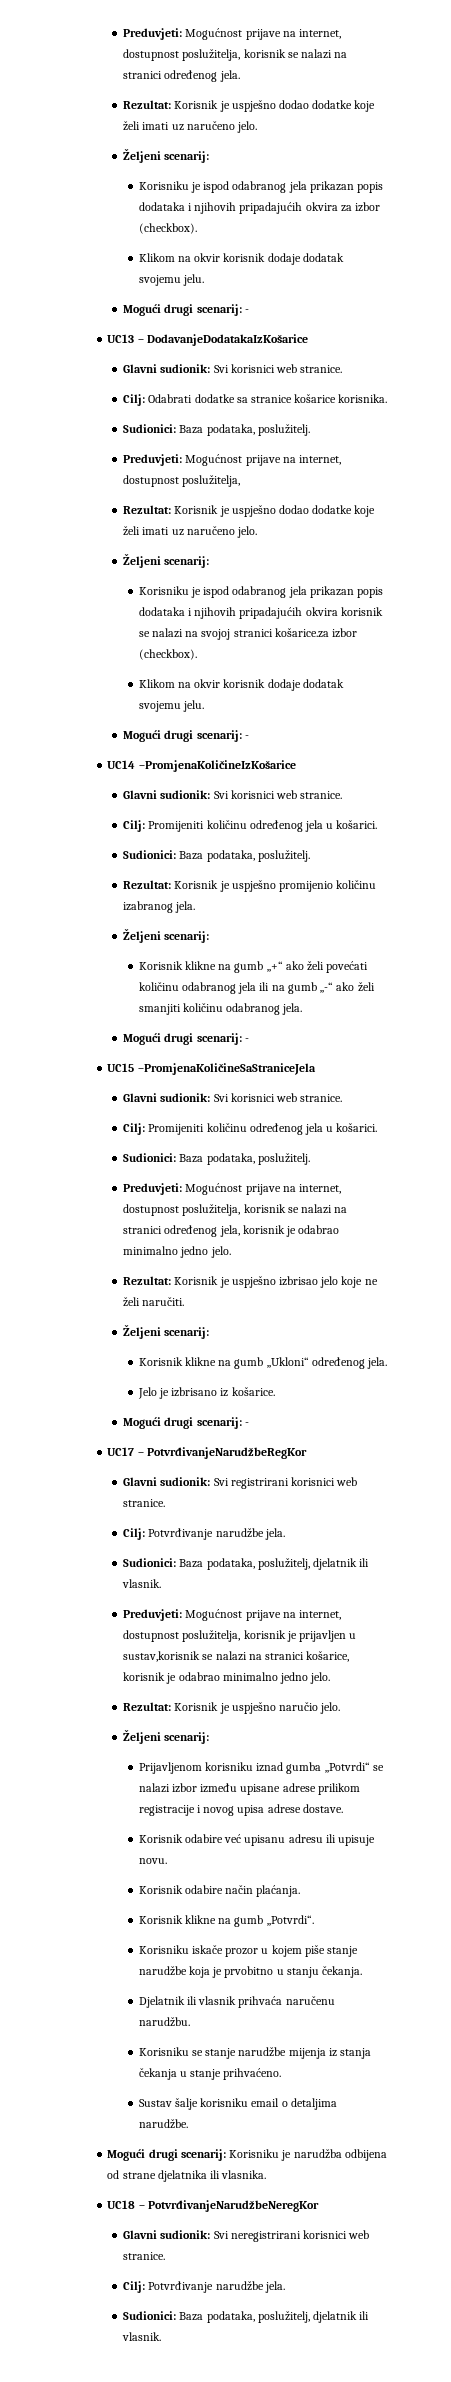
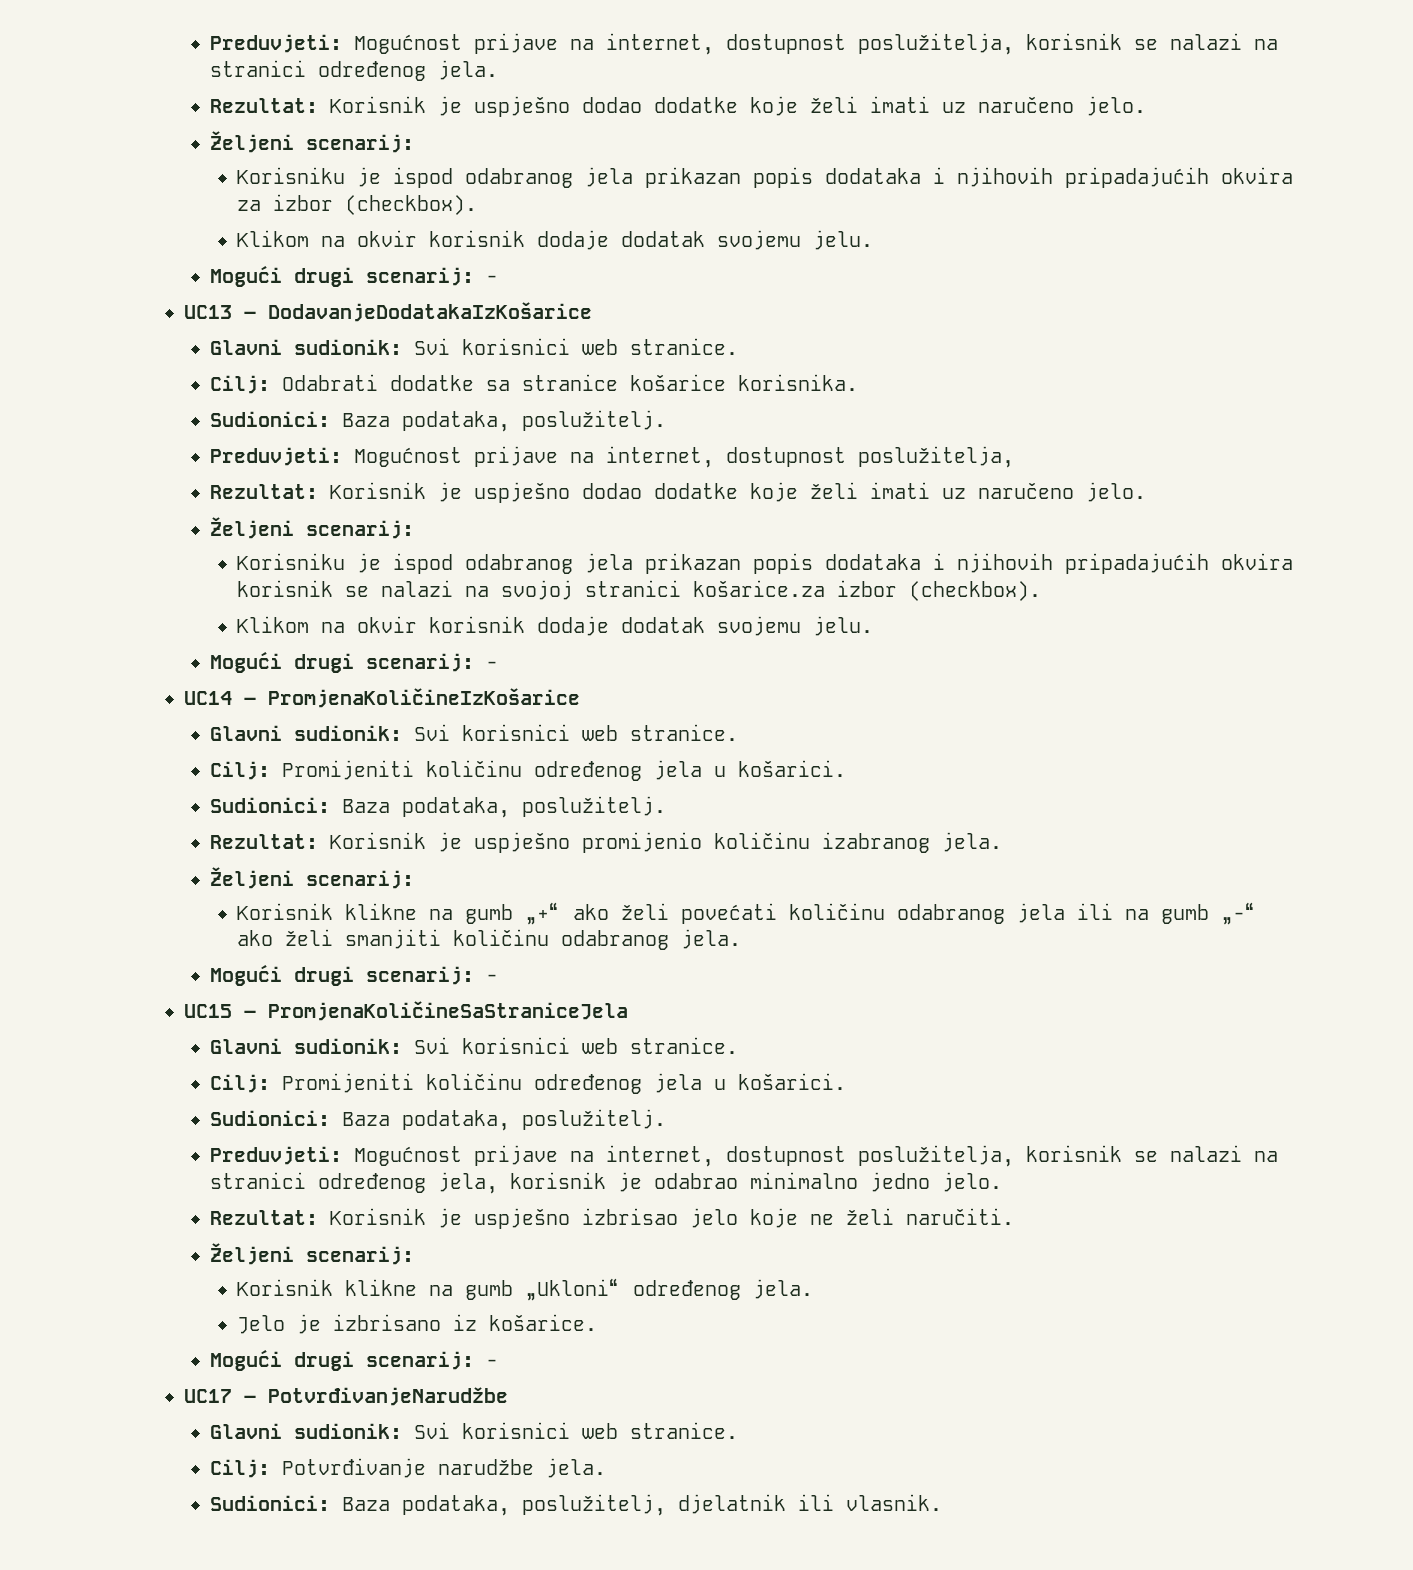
- UC14 –PromjenaKoličineIzKošarice
+ UC14 – PromjenaKoličineIzKošarice
- UC15 –PromjenaKoličineSaStraniceJela
+ UC15 – PromjenaKoličineSaStraniceJela
- UC17 – PotvrđivanjeNarudžbeRegKor
- Glavni sudionik: Svi registrirani korisnici web stranice.
+ UC17 – PotvrđivanjeNarudžbe
+ Glavni sudionik: Svi korisnici web stranice.
- Preduvjeti: Mogućnost prijave na internet, dostupnost poslužitelja, korisnik je prijavljen u sustav,korisnik se nalazi na stranici košarice, korisnik je odabrao minimalno jedno jelo.
- Rezultat: Korisnik je uspješno naručio jelo.
- Željeni scenarij:
- Prijavljenom korisniku iznad gumba „Potvrdi“ se nalazi izbor između upisane adrese prilikom registracije i novog upisa adrese dostave.
- Korisnik odabire već upisanu adresu ili upisuje novu.
- Korisnik odabire način plaćanja.
- Korisnik klikne na gumb „Potvrdi“.
- Korisniku iskače prozor u kojem piše stanje narudžbe koja je prvobitno u stanju čekanja.
- Djelatnik ili vlasnik prihvaća naručenu narudžbu.
- Korisniku se stanje narudžbe mijenja iz stanja čekanja u stanje prihvaćeno.
- Sustav šalje korisniku email o detaljima narudžbe.
- Mogući drugi scenarij: Korisniku je narudžba odbijena od strane djelatnika ili vlasnika.
- UC18 – PotvrđivanjeNarudžbeNeregKor
- Glavni sudionik: Svi neregistrirani korisnici web stranice.
- Cilj: Potvrđivanje narudžbe jela.
- Sudionici: Baza podataka, poslužitelj, djelatnik ili vlasnik.

